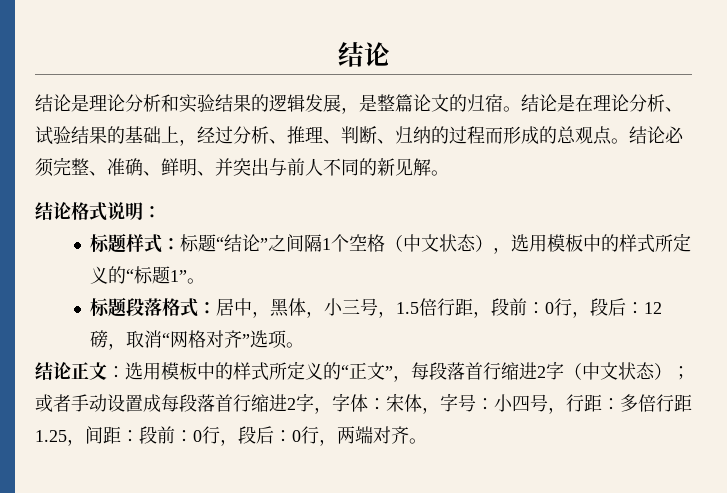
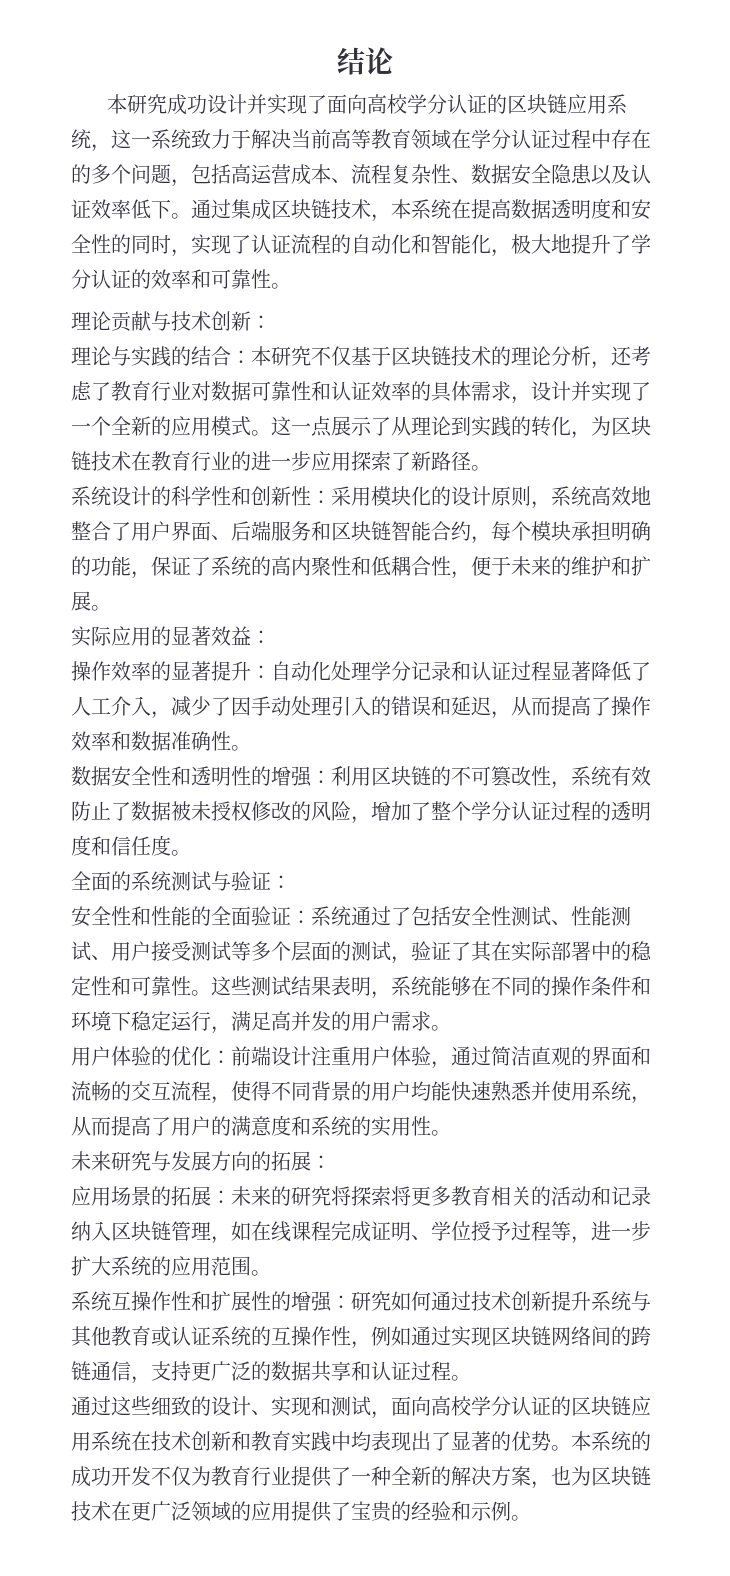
- 结论是理论分析和实验结果的逻辑发展，是整篇论文的归宿。结论是在理论分析、试验结果的基础上，经过分析、推理、判断、归纳的过程而形成的总观点。结论必须完整、准确、鲜明、并突出与前人不同的新见解。
- 结论格式说明：
- 标题样式：标题“结论”之间隔1个空格（中文状态），选用模板中的样式所定义的“标题1”。
- 标题段落格式：居中，黑体，小三号，1.5倍行距，段前：0行，段后：12磅，取消“网格对齐”选项。
- 结论正文：选用模板中的样式所定义的“正文”，每段落首行缩进2字（中文状态）；或者手动设置成每段落首行缩进2字，字体：宋体，字号：小四号，行距：多倍行距1.25，间距：段前：0行，段后：0行，两端对齐。
+ 本研究成功设计并实现了面向高校学分认证的区块链应用系统，这一系统致力于解决当前高等教育领域在学分认证过程中存在的多个问题，包括高运营成本、流程复杂性、数据安全隐患以及认证效率低下。通过集成区块链技术，本系统在提高数据透明度和安全性的同时，实现了认证流程的自动化和智能化，极大地提升了学分认证的效率和可靠性。
+ 理论贡献与技术创新：
+ 理论与实践的结合：本研究不仅基于区块链技术的理论分析，还考虑了教育行业对数据可靠性和认证效率的具体需求，设计并实现了一个全新的应用模式。这一点展示了从理论到实践的转化，为区块链技术在教育行业的进一步应用探索了新路径。
+ 系统设计的科学性和创新性：采用模块化的设计原则，系统高效地整合了用户界面、后端服务和区块链智能合约，每个模块承担明确的功能，保证了系统的高内聚性和低耦合性，便于未来的维护和扩展。
+ 实际应用的显著效益：
+ 操作效率的显著提升：自动化处理学分记录和认证过程显著降低了人工介入，减少了因手动处理引入的错误和延迟，从而提高了操作效率和数据准确性。
+ 数据安全性和透明性的增强：利用区块链的不可篡改性，系统有效防止了数据被未授权修改的风险，增加了整个学分认证过程的透明度和信任度。
+ 全面的系统测试与验证：
+ 安全性和性能的全面验证：系统通过了包括安全性测试、性能测试、用户接受测试等多个层面的测试，验证了其在实际部署中的稳定性和可靠性。这些测试结果表明，系统能够在不同的操作条件和环境下稳定运行，满足高并发的用户需求。
+ 用户体验的优化：前端设计注重用户体验，通过简洁直观的界面和流畅的交互流程，使得不同背景的用户均能快速熟悉并使用系统，从而提高了用户的满意度和系统的实用性。
+ 未来研究与发展方向的拓展：
+ 应用场景的拓展：未来的研究将探索将更多教育相关的活动和记录纳入区块链管理，如在线课程完成证明、学位授予过程等，进一步扩大系统的应用范围。
+ 系统互操作性和扩展性的增强：研究如何通过技术创新提升系统与其他教育或认证系统的互操作性，例如通过实现区块链网络间的跨链通信，支持更广泛的数据共享和认证过程。
+ 通过这些细致的设计、实现和测试，面向高校学分认证的区块链应用系统在技术创新和教育实践中均表现出了显著的优势。本系统的成功开发不仅为教育行业提供了一种全新的解决方案，也为区块链技术在更广泛领域的应用提供了宝贵的经验和示例。

